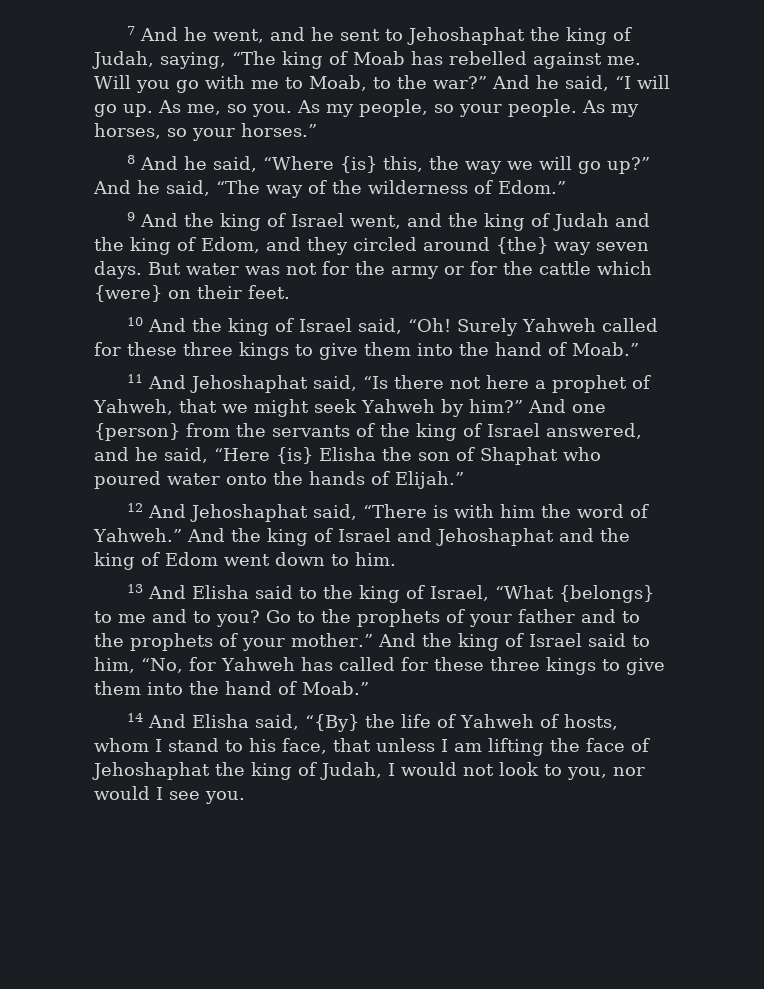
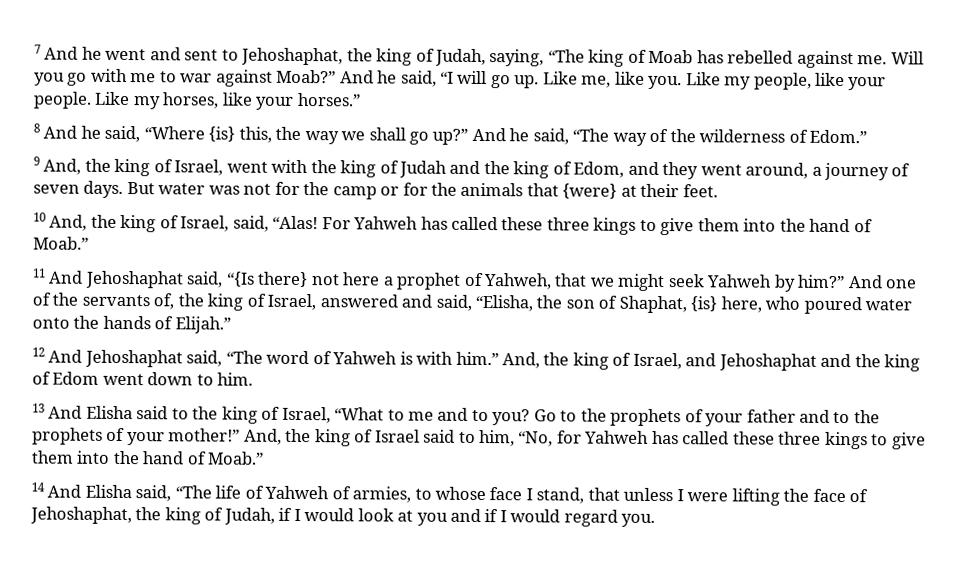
- 7 And he went, and he sent to Jehoshaphat the king of Judah, saying, “The king of Moab has rebelled against me.
+ 7 And he went and sent to Jehoshaphat, the king of Judah, saying, “The king of Moab has rebelled against me.
- Will you go with me to Moab, to the war?”
+ Will you go with me to war against Moab?”
- As me, so you. As my people, so your people.
+ Like me, like you. Like my people, like your people.
- As my horses, so your horses.”
+ Like my horses, like your horses.”
- 8 And he said, “Where {is} this, the way we will go up?”
+ 8 And he said, “Where {is} this, the way we shall go up?”
- 9 And the king of Israel went, and the king of Judah and the king of Edom, and they circled around {the} way seven days.
+ 9 And, the king of Israel, went with the king of Judah and the king of Edom, and they went around, a journey of seven days.
- But water was not for the army or for the cattle which {were} on their feet.
+ But water was not for the camp or for the animals that {were} at their feet.
- 10 And the king of Israel said, “Oh! Surely Yahweh called for these three kings to give them into the hand of Moab.”
+ 10 And, the king of Israel, said, “Alas! For Yahweh has called these three kings to give them into the hand of Moab.”
- 11 And Jehoshaphat said, “Is there not here a prophet of Yahweh, that we might seek Yahweh by him?”
+ 11 And Jehoshaphat said, “{Is there} not here a prophet of Yahweh, that we might seek Yahweh by him?”
- And one {person} from the servants of the king of Israel answered, and he said, “Here {is} Elisha the son of Shaphat who poured water onto the hands of Elijah.”
+ And one of the servants of, the king of Israel, answered and said, “Elisha, the son of Shaphat, {is} here, who poured water onto the hands of Elijah.”
- 12 And Jehoshaphat said, “There is with him the word of Yahweh.” And the king of Israel and Jehoshaphat and the king of Edom went down to him.
+ 12 And Jehoshaphat said, “The word of Yahweh is with him.” And, the king of Israel, and Jehoshaphat and the king of Edom went down to him.
- 13 And Elisha said to the king of Israel, “What {belongs} to me and to you?
+ 13 And Elisha said to the king of Israel, “What to me and to you?
- Go to the prophets of your father and to the prophets of your mother.” And the king of Israel said to him, “No, for Yahweh has called for these three kings to give them into the hand of Moab.”
+ Go to the prophets of your father and to the prophets of your mother!” And, the king of Israel said to him, “No, for Yahweh has called these three kings to give them into the hand of Moab.”
- 14 And Elisha said, “{By} the life of Yahweh of hosts, whom I stand to his face, that unless I am lifting the face of Jehoshaphat the king of Judah, I would not look to you, nor would I see you.
+ 14 And Elisha said, “The life of Yahweh of armies, to whose face I stand, that unless I were lifting the face of Jehoshaphat, the king of Judah, if I would look at you and if I would regard you.

